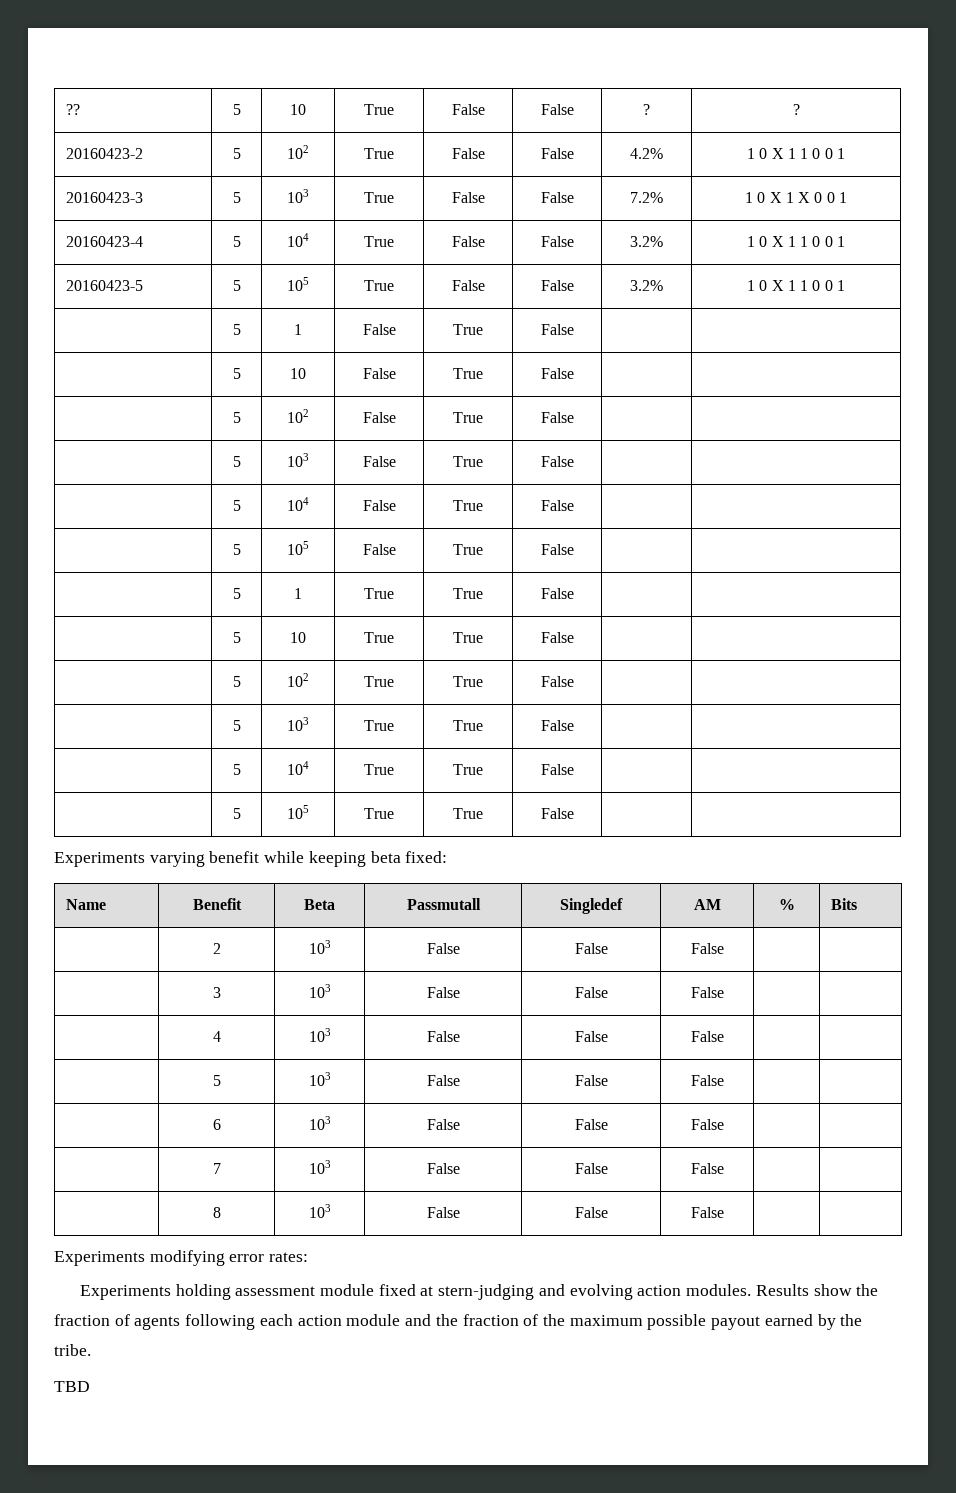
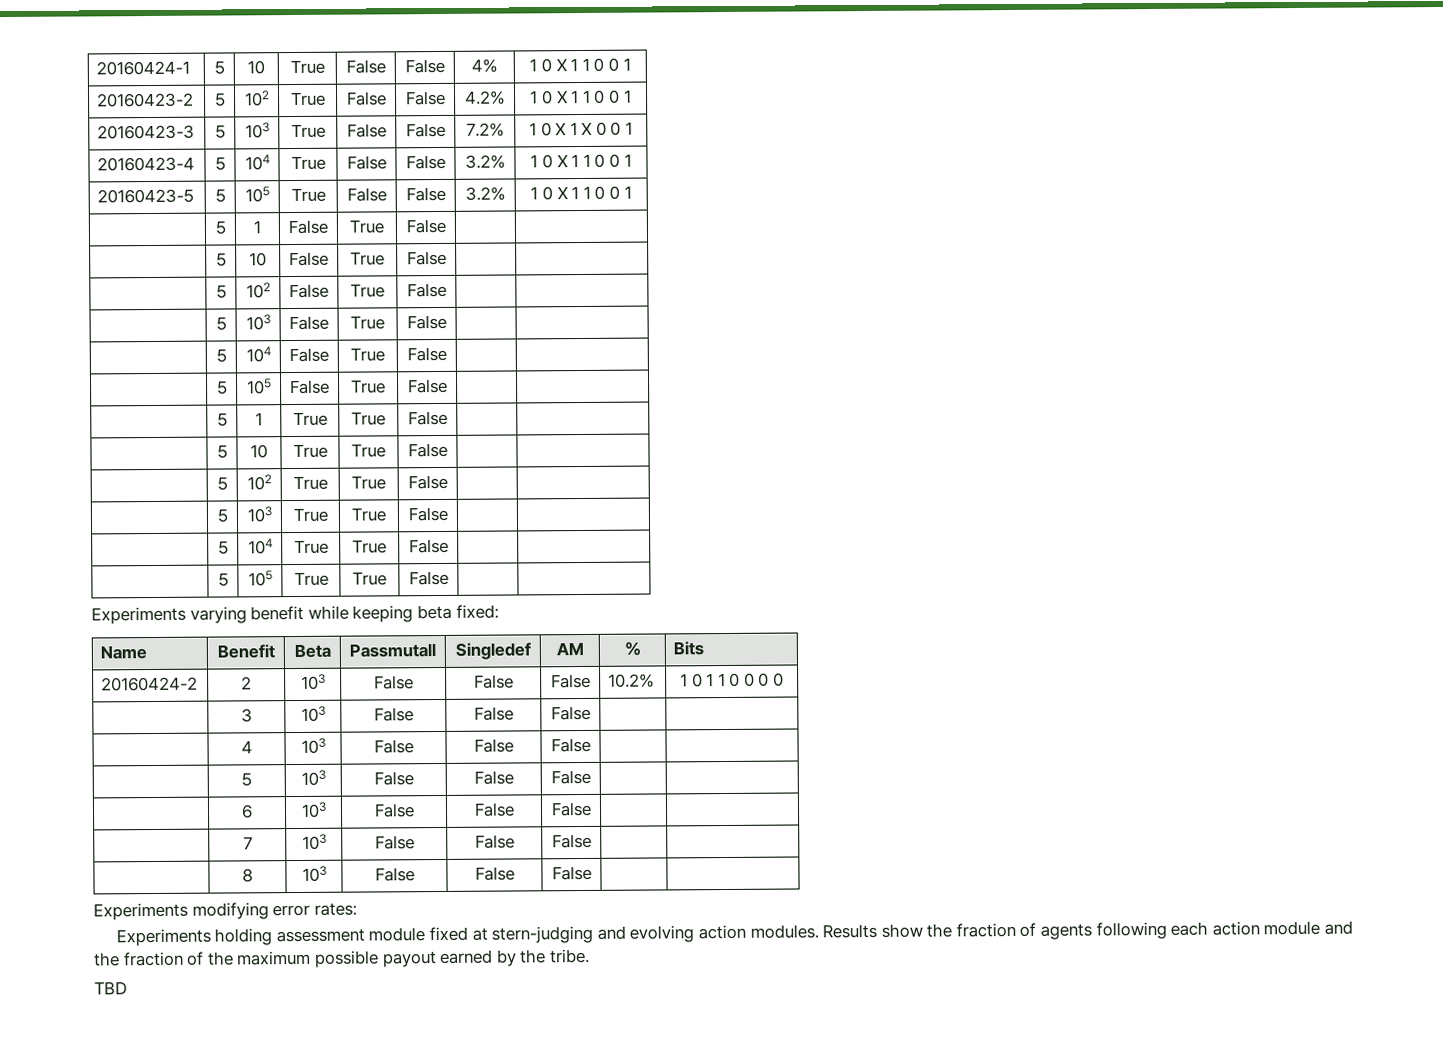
- ?? | 5 | 10 | True | False | False | ? | ?
+ 20160424-1 | 5 | 10 | True | False | False | 4% | 1 0 X 1 1 0 0 1
- | 2 | 103 | False | False | False | |
+ 20160424-2 | 2 | 103 | False | False | False | 10.2% | 1 0 1 1 0 0 0 0

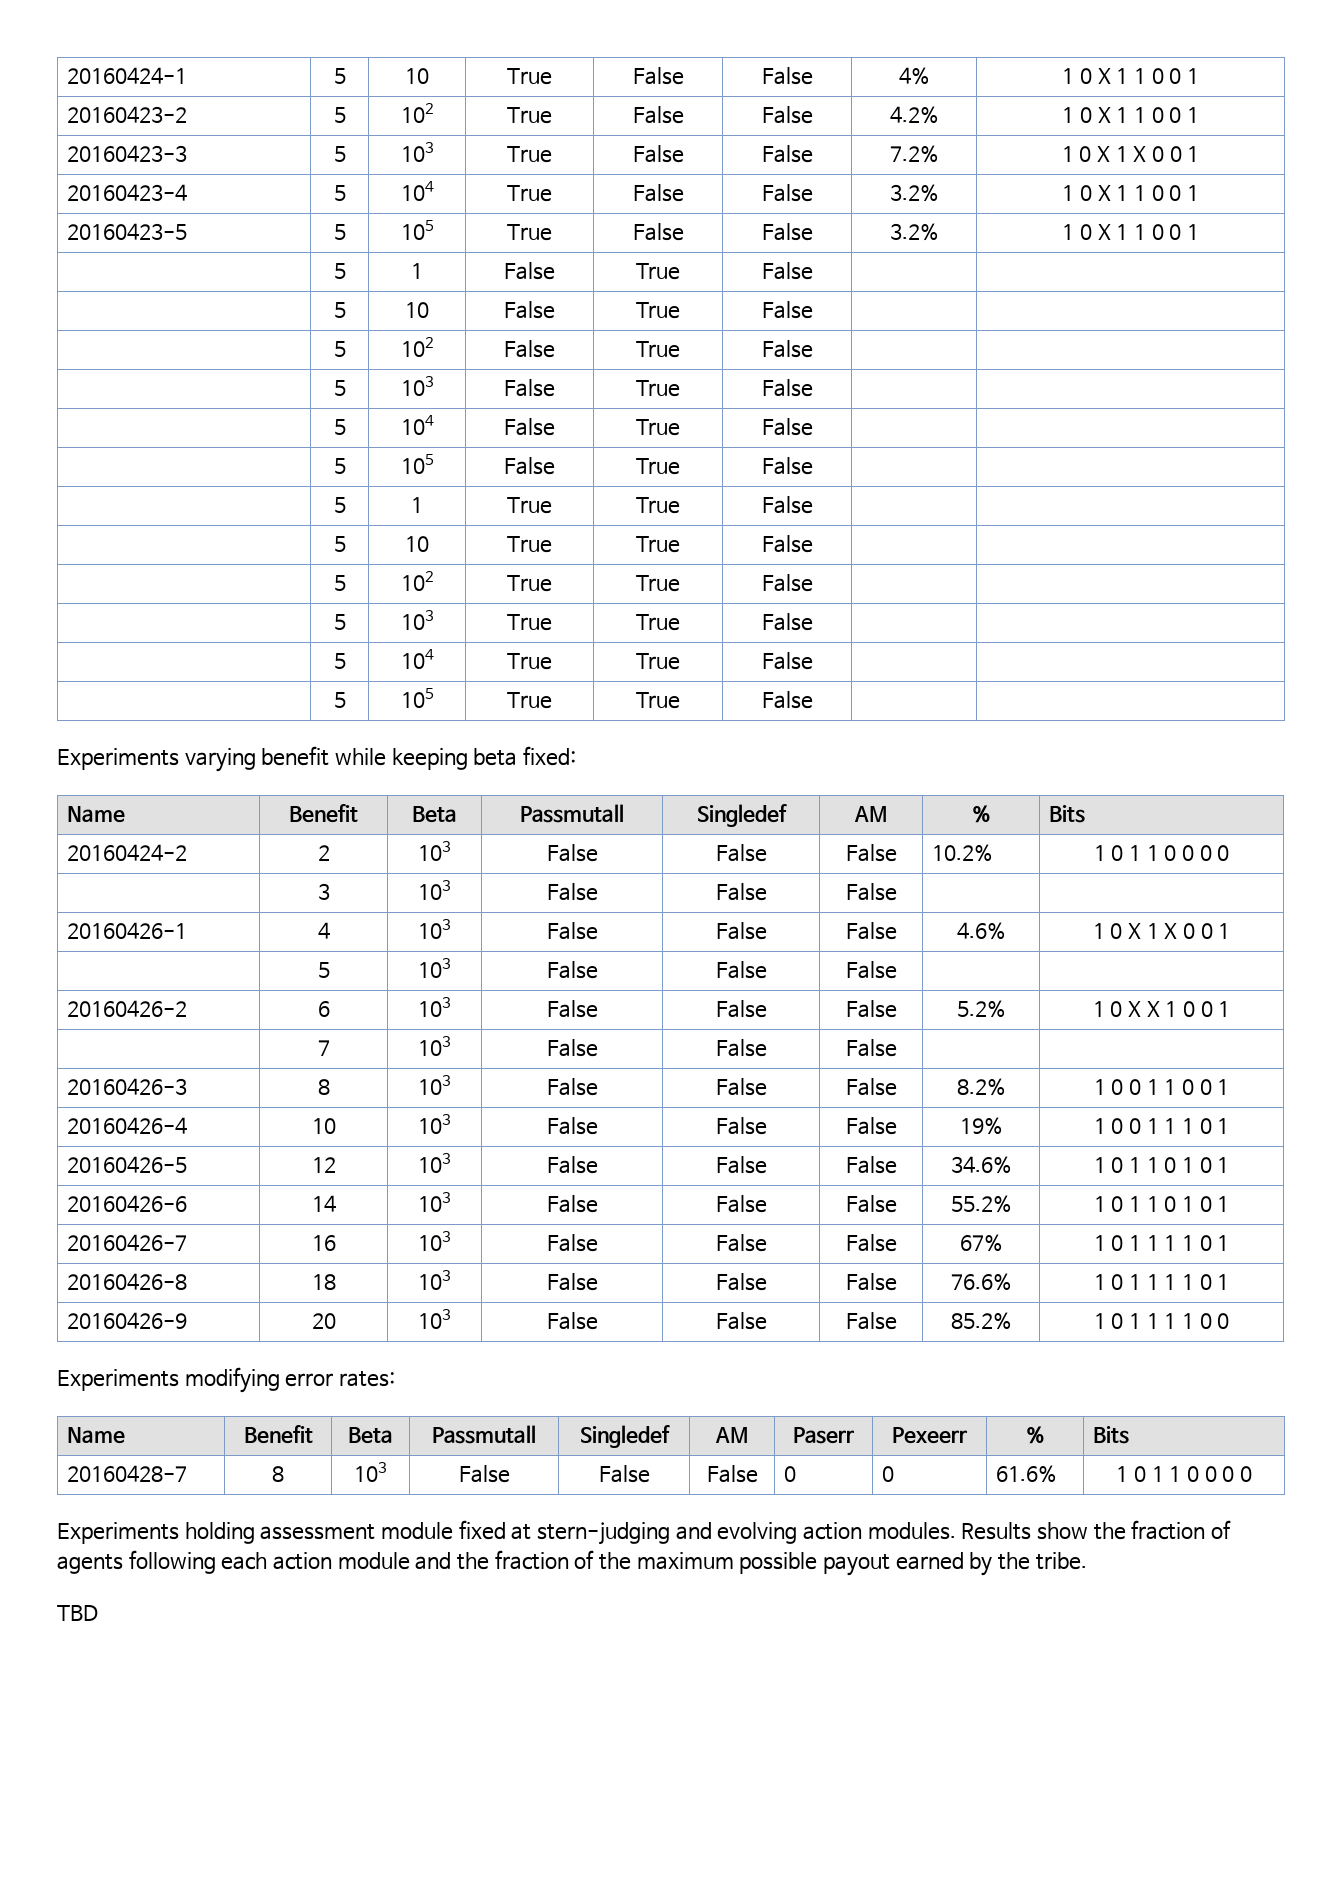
- | 4 | 103 | False | False | False | |
+ 20160426-1 | 4 | 103 | False | False | False | 4.6% | 1 0 X 1 X 0 0 1
- | 6 | 103 | False | False | False | |
+ 20160426-2 | 6 | 103 | False | False | False | 5.2% | 1 0 X X 1 0 0 1
- | 8 | 103 | False | False | False | |
+ 20160426-3 | 8 | 103 | False | False | False | 8.2% | 1 0 0 1 1 0 0 1
+ 20160426-4 | 10 | 103 | False | False | False | 19% | 1 0 0 1 1 1 0 1
+ 20160426-5 | 12 | 103 | False | False | False | 34.6% | 1 0 1 1 0 1 0 1
+ 20160426-6 | 14 | 103 | False | False | False | 55.2% | 1 0 1 1 0 1 0 1
+ 20160426-7 | 16 | 103 | False | False | False | 67% | 1 0 1 1 1 1 0 1
+ 20160426-8 | 18 | 103 | False | False | False | 76.6% | 1 0 1 1 1 1 0 1
+ 20160426-9 | 20 | 103 | False | False | False | 85.2% | 1 0 1 1 1 1 0 0
  Experiments modifying error rates:
+ Name | Benefit | Beta | Passmutall | Singledef | AM | Paserr | Pexeerr | % | Bits
+ 20160428-7 | 8 | 103 | False | False | False | 0 | 0 | 61.6% | 1 0 1 1 0 0 0 0

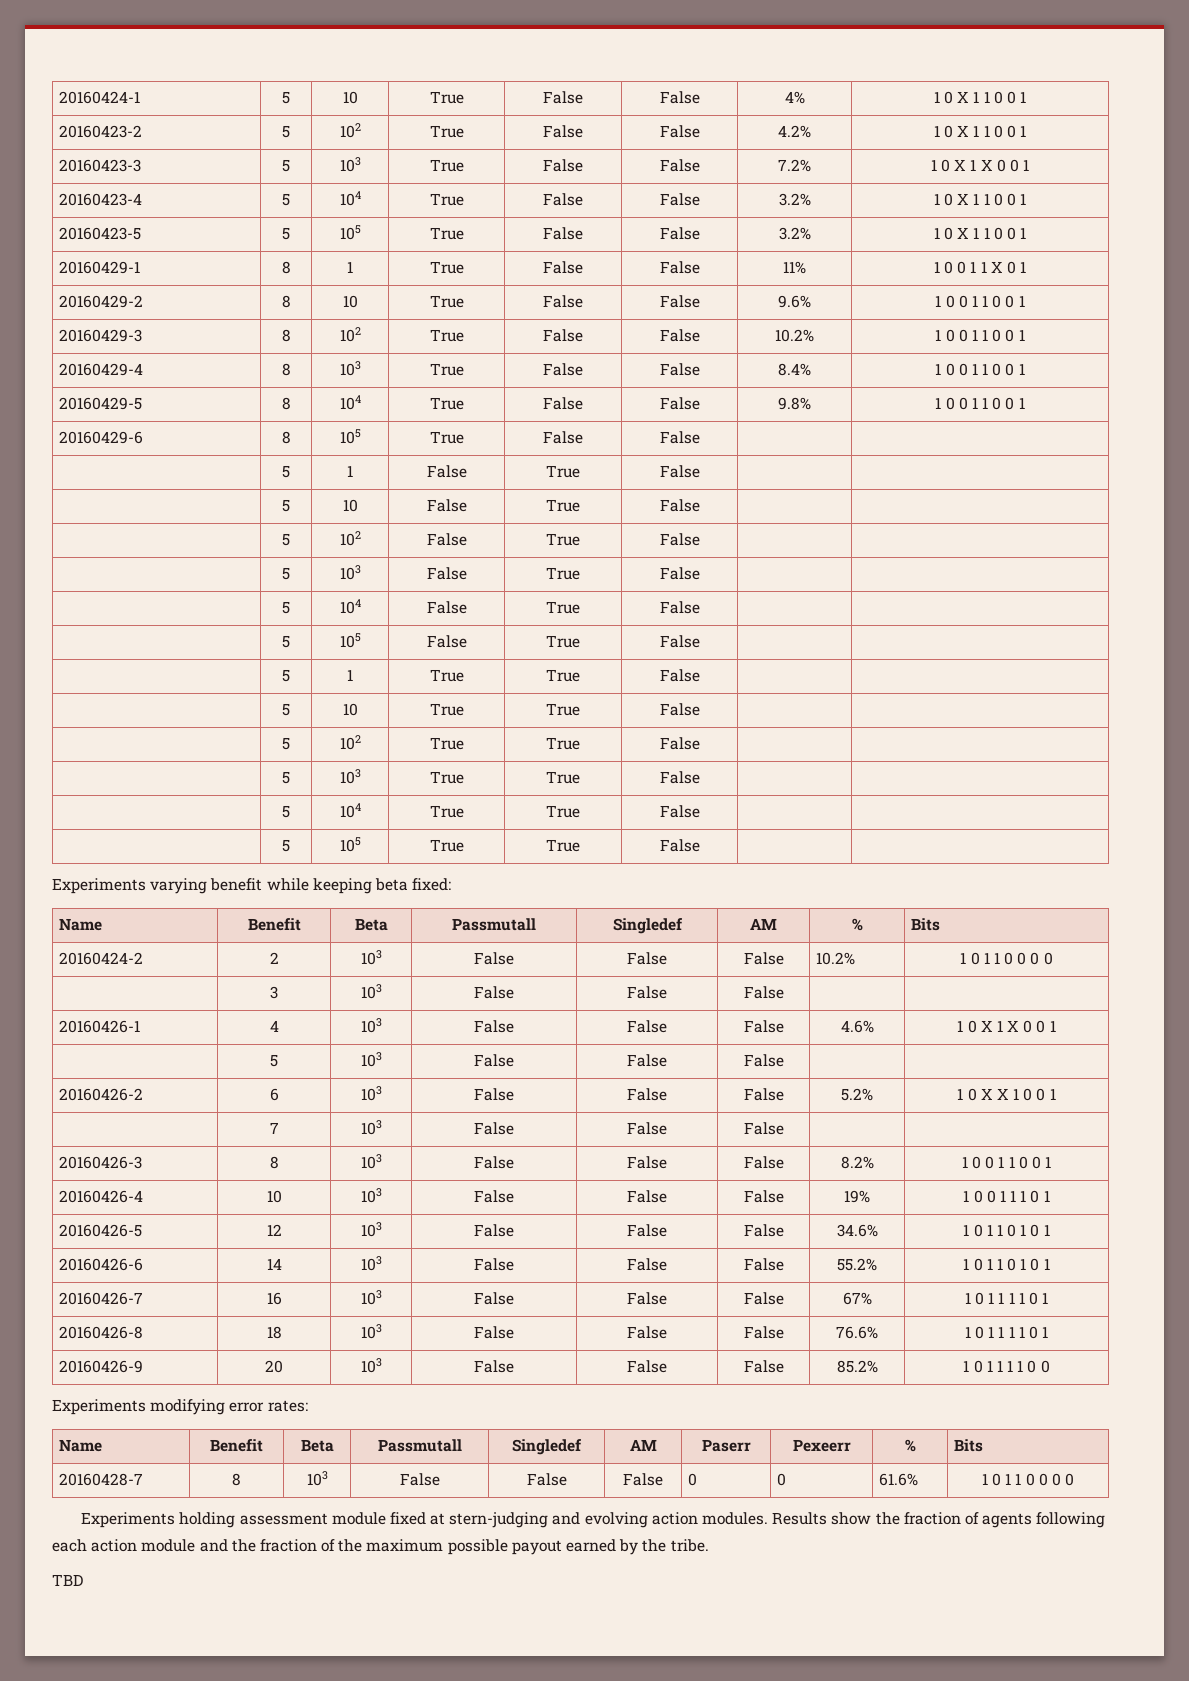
+ 20160429-1 | 8 | 1 | True | False | False | 11% | 1 0 0 1 1 X 0 1
+ 20160429-2 | 8 | 10 | True | False | False | 9.6% | 1 0 0 1 1 0 0 1
+ 20160429-3 | 8 | 102 | True | False | False | 10.2% | 1 0 0 1 1 0 0 1
+ 20160429-4 | 8 | 103 | True | False | False | 8.4% | 1 0 0 1 1 0 0 1
+ 20160429-5 | 8 | 104 | True | False | False | 9.8% | 1 0 0 1 1 0 0 1
+ 20160429-6 | 8 | 105 | True | False | False | |

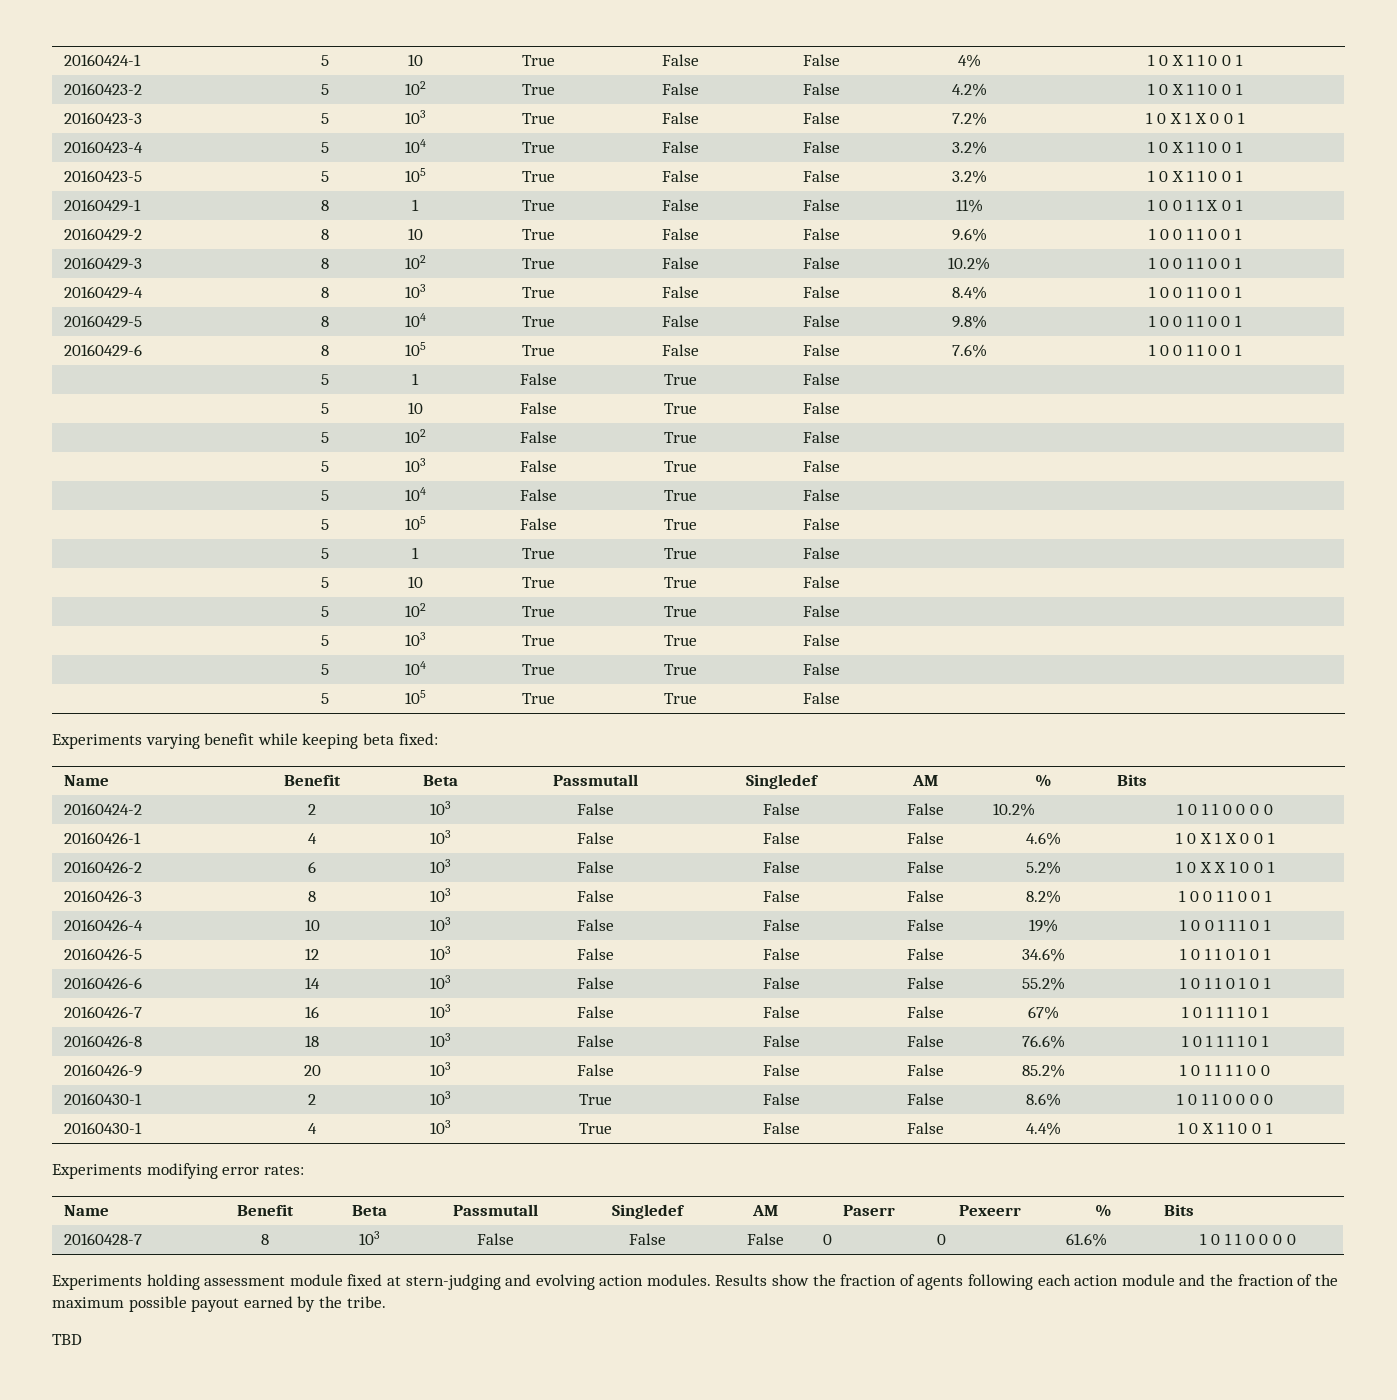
- 20160429-6 | 8 | 105 | True | False | False | |
+ 20160429-6 | 8 | 105 | True | False | False | 7.6% | 1 0 0 1 1 0 0 1
- | 3 | 103 | False | False | False | |
- | 5 | 103 | False | False | False | |
- | 7 | 103 | False | False | False | |
+ 20160430-1 | 2 | 103 | True | False | False | 8.6% | 1 0 1 1 0 0 0 0
+ 20160430-1 | 4 | 103 | True | False | False | 4.4% | 1 0 X 1 1 0 0 1

